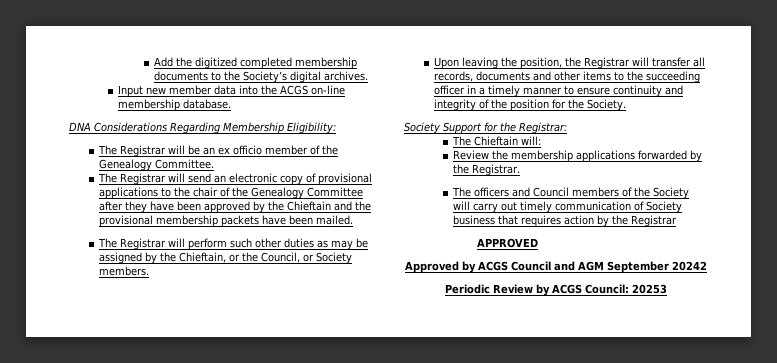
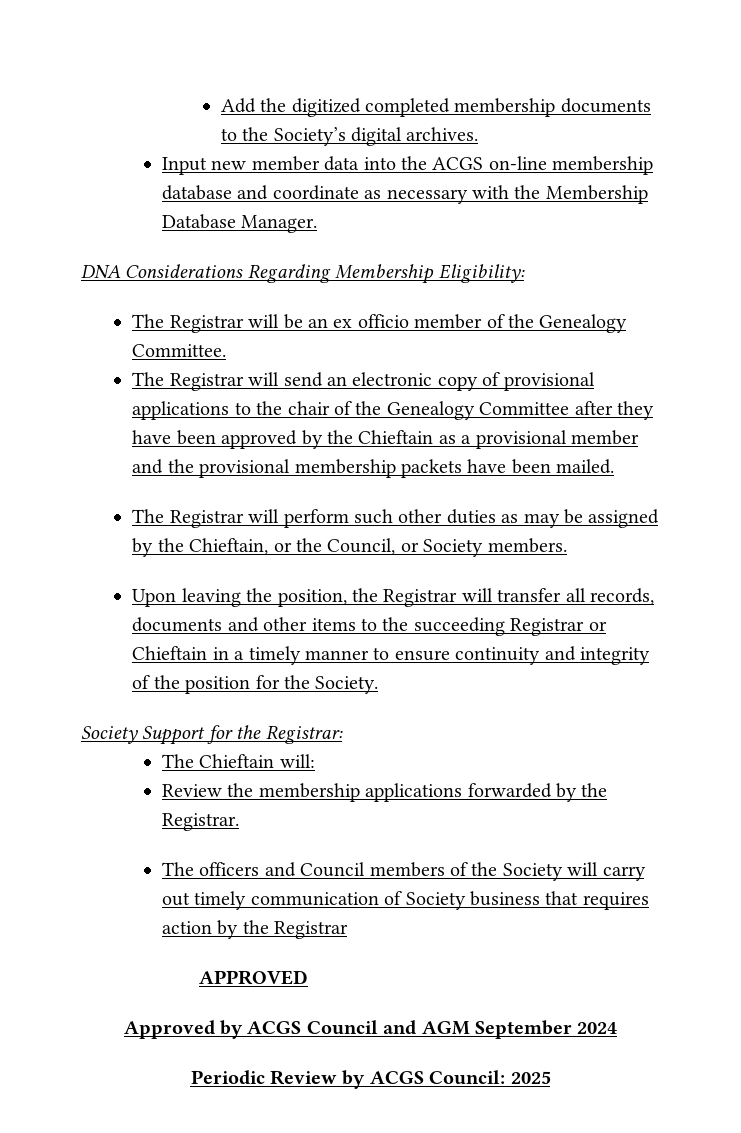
- Input new member data into the ACGS on-line membership database.
+ Input new member data into the ACGS on-line membership database and coordinate as necessary with the Membership Database Manager.
- The Registrar will send an electronic copy of provisional applications to the chair of the Genealogy Committee after they have been approved by the Chieftain and the provisional membership packets have been mailed.
+ The Registrar will send an electronic copy of provisional applications to the chair of the Genealogy Committee after they have been approved by the Chieftain as a provisional member and the provisional membership packets have been mailed.
- Upon leaving the position, the Registrar will transfer all records, documents and other items to the succeeding officer in a timely manner to ensure continuity and integrity of the position for the Society.
+ Upon leaving the position, the Registrar will transfer all records, documents and other items to the succeeding Registrar or Chieftain in a timely manner to ensure continuity and integrity of the position for the Society.
- Approved by ACGS Council and AGM September 20242
+ Approved by ACGS Council and AGM September 2024
- Periodic Review by ACGS Council: 20253
+ Periodic Review by ACGS Council: 2025

